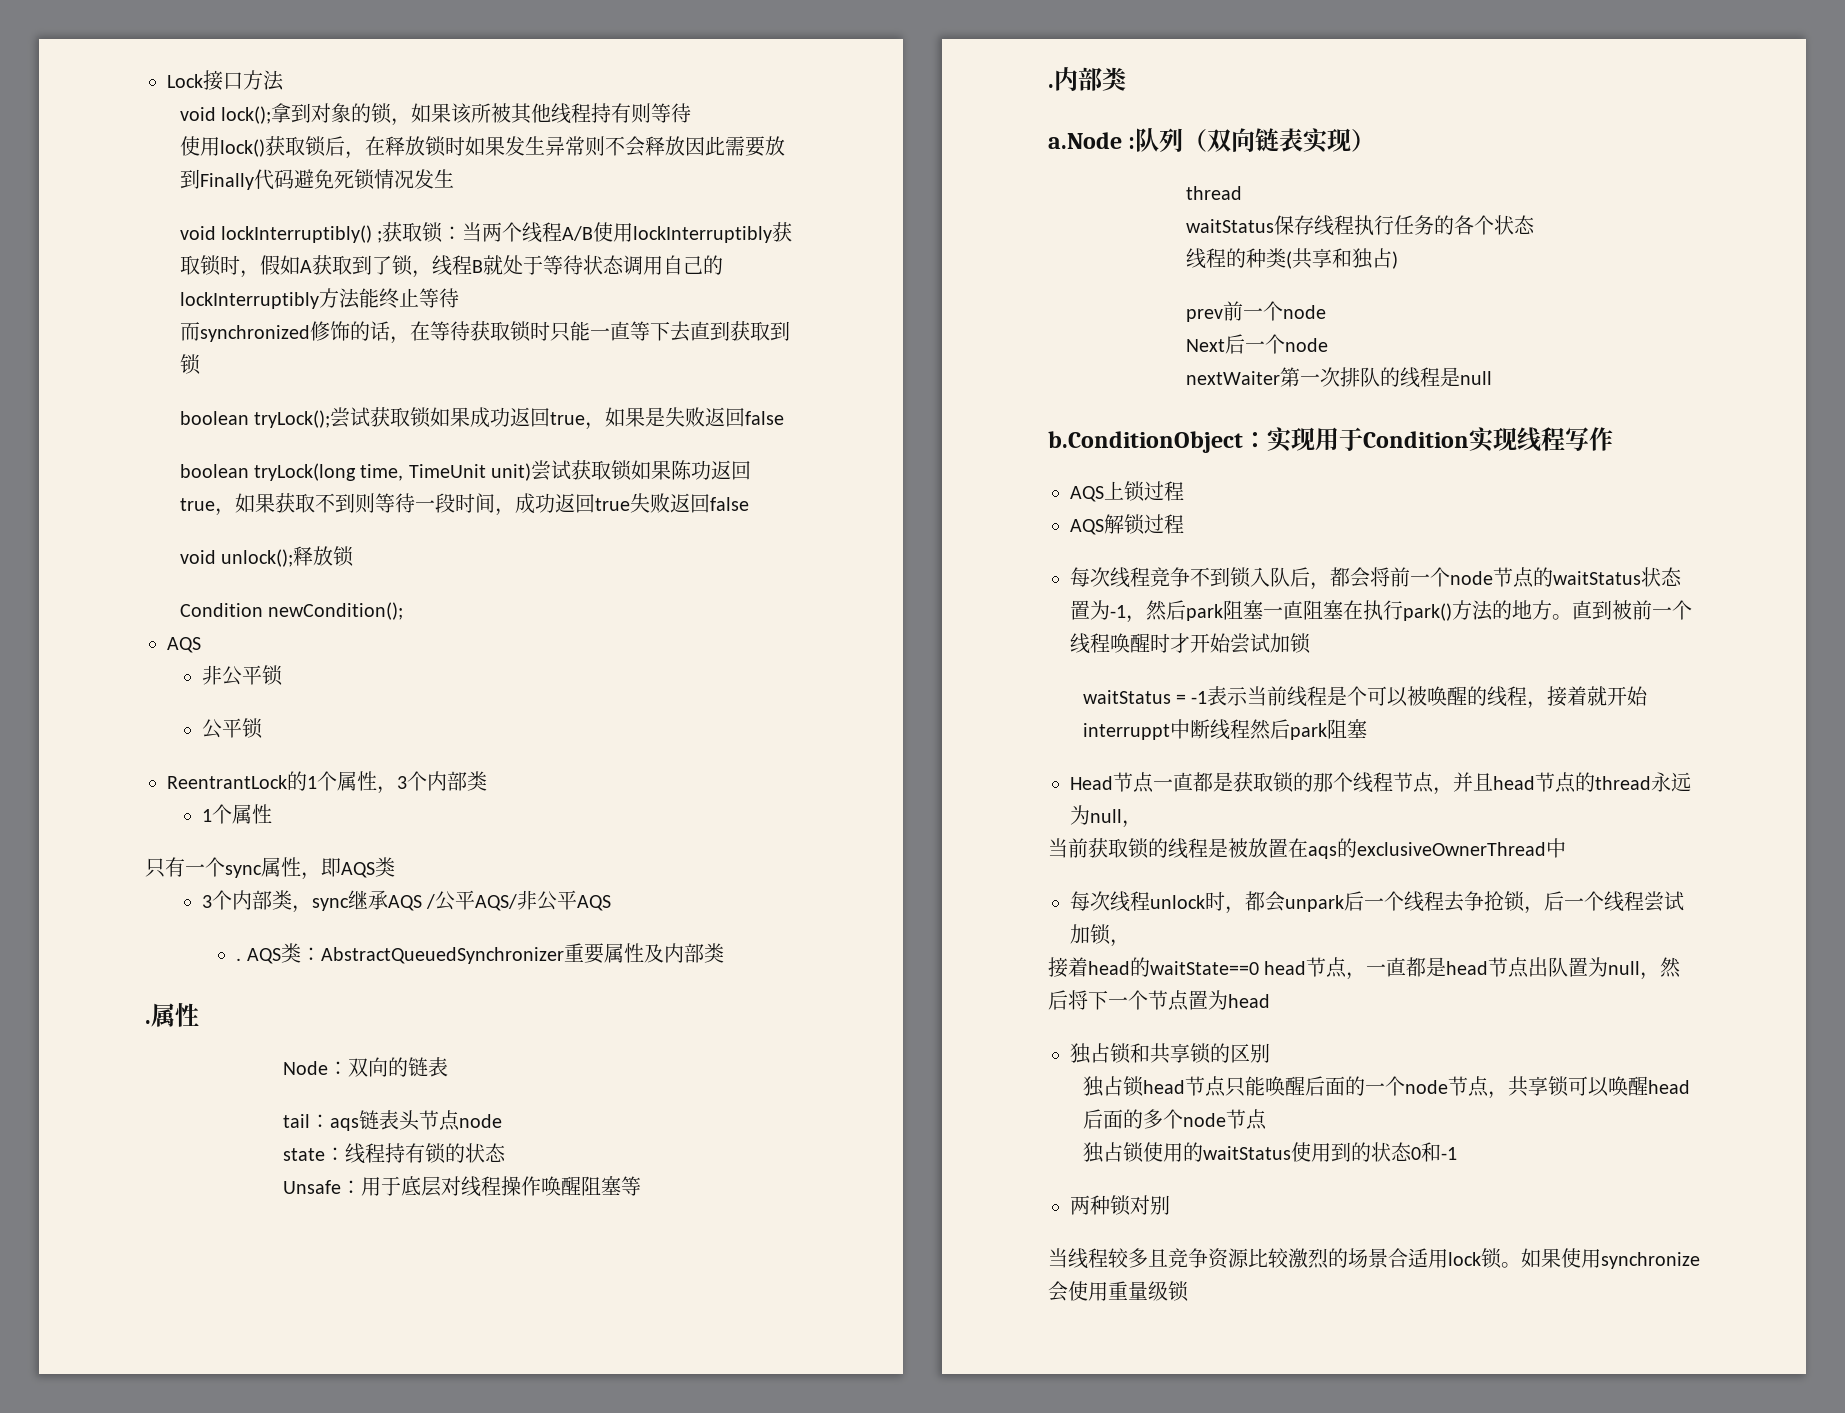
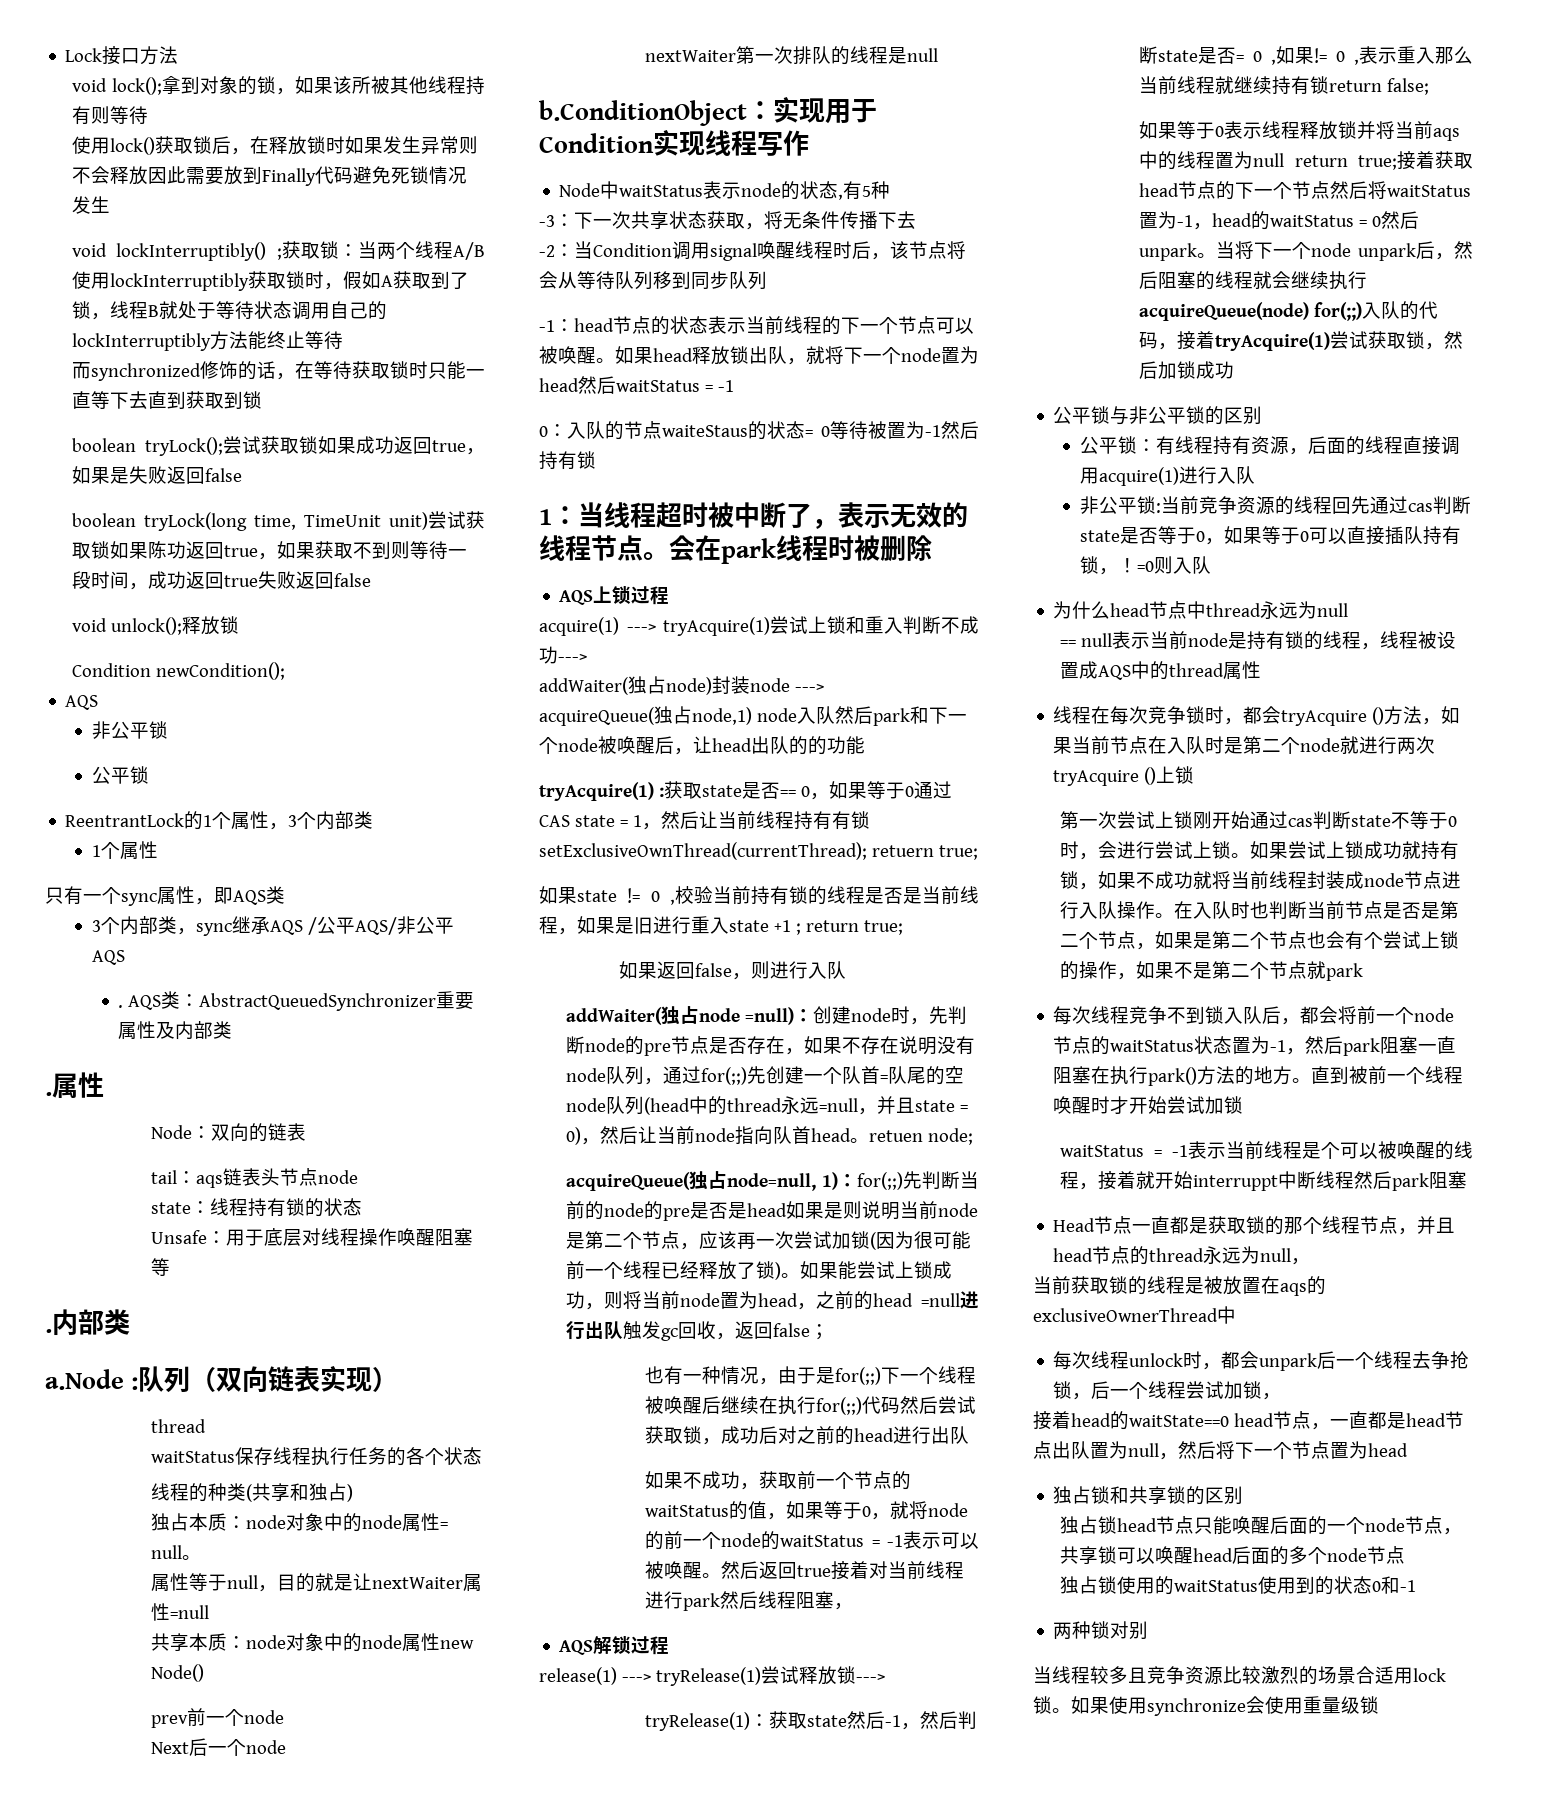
+ 独占本质：node对象中的node属性= null。
+ 属性等于null，目的就是让nextWaiter属性=null
+ 共享本质：node对象中的node属性new Node()
+ Node中waitStatus表示node的状态,有5种
+ -3：下一次共享状态获取，将无条件传播下去
+ -2：当Condition调用signal唤醒线程时后，该节点将会从等待队列移到同步队列
+ -1：head节点的状态表示当前线程的下一个节点可以被唤醒。如果head释放锁出队，就将下一个node置为head然后waitStatus = -1
+ 0：入队的节点waiteStaus的状态= 0等待被置为-1然后持有锁
+ 1：当线程超时被中断了，表示无效的线程节点。会在park线程时被删除
  AQS上锁过程
+ acquire(1) ---> tryAcquire(1)尝试上锁和重入判断不成功--->
+ addWaiter(独占node)封装node --->
+ acquireQueue(独占node,1) node入队然后park和下一个node被唤醒后，让head出队的的功能
+ tryAcquire(1) :获取state是否== 0，如果等于0通过CAS state = 1，然后让当前线程持有有锁setExclusiveOwnThread(currentThread); retuern true;
+ 如果state != 0 ,校验当前持有锁的线程是否是当前线程，如果是旧进行重入state +1 ; return true;
+ 如果返回false，则进行入队
+ addWaiter(独占node =null)：创建node时，先判断node的pre节点是否存在，如果不存在说明没有node队列，通过for(;;)先创建一个队首=队尾的空node队列(head中的thread永远=null，并且state = 0)，然后让当前node指向队首head。retuen node;
+ acquireQueue(独占node=null, 1)：for(;;)先判断当前的node的pre是否是head如果是则说明当前node是第二个节点，应该再一次尝试加锁(因为很可能前一个线程已经释放了锁)。如果能尝试上锁成功，则将当前node置为head，之前的head =null进行出队触发gc回收，返回false；
+ 也有一种情况，由于是for(;;)下一个线程被唤醒后继续在执行for(;;)代码然后尝试获取锁，成功后对之前的head进行出队
+ 如果不成功，获取前一个节点的waitStatus的值，如果等于0，就将node的前一个node的waitStatus = -1表示可以被唤醒。然后返回true接着对当前线程进行park然后线程阻塞，
  AQS解锁过程
+ release(1) ---> tryRelease(1)尝试释放锁--->
+ tryRelease(1)：获取state然后-1，然后判断state是否= 0 ,如果!= 0 ,表示重入那么当前线程就继续持有锁return false;
+ 如果等于0表示线程释放锁并将当前aqs中的线程置为null return true;接着获取head节点的下一个节点然后将waitStatus置为-1，head的waitStatus = 0然后unpark。当将下一个node unpark后，然后阻塞的线程就会继续执行acquireQueue(node) for(;;)入队的代码，接着tryAcquire(1)尝试获取锁，然后加锁成功
+ 公平锁与非公平锁的区别
+ 公平锁：有线程持有资源，后面的线程直接调用acquire(1)进行入队
+ 非公平锁:当前竞争资源的线程回先通过cas判断state是否等于0，如果等于0可以直接插队持有锁，！=0则入队
+ 为什么head节点中thread永远为null
+ == null表示当前node是持有锁的线程，线程被设置成AQS中的thread属性
+ 线程在每次竞争锁时，都会tryAcquire ()方法，如果当前节点在入队时是第二个node就进行两次tryAcquire ()上锁
+ 第一次尝试上锁刚开始通过cas判断state不等于0时，会进行尝试上锁。如果尝试上锁成功就持有锁，如果不成功就将当前线程封装成node节点进行入队操作。在入队时也判断当前节点是否是第二个节点，如果是第二个节点也会有个尝试上锁的操作，如果不是第二个节点就park

